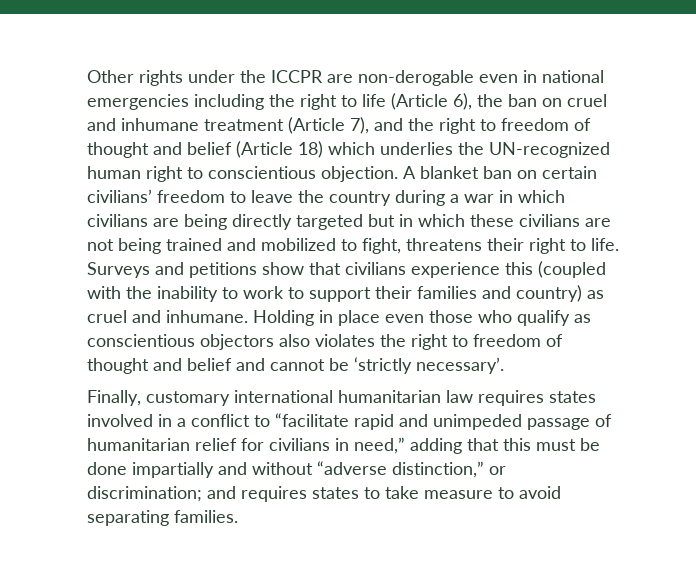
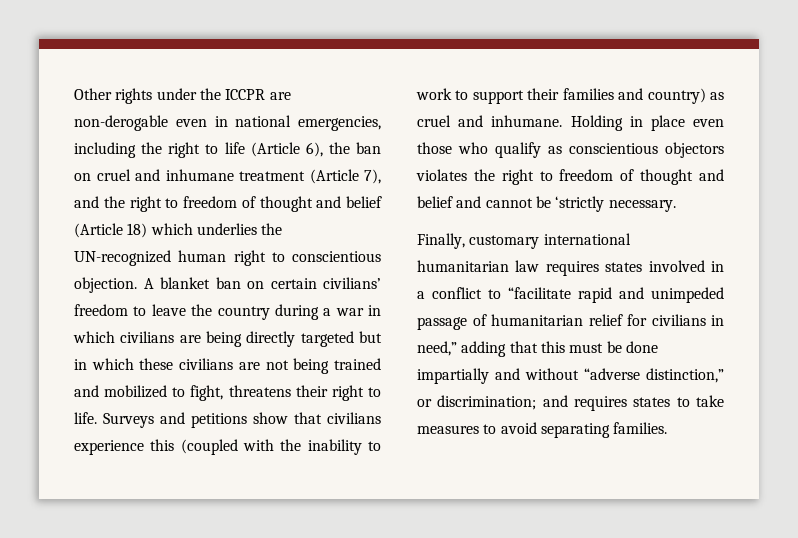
- Other rights under the ICCPR are non-derogable even in national emergencies including the right to life (Article 6), the ban on cruel and inhumane treatment (Article 7), and the right to freedom of thought and belief (Article 18) which underlies the UN-recognized human right to conscientious objection.
+ Other rights under the ICCPR are non-derogable even in national emergencies, including the right to life (Article 6), the ban on cruel and inhumane treatment (Article 7), and the right to freedom of thought and belief (Article 18) which underlies the UN-recognized human right to conscientious objection.
- Holding in place even those who qualify as conscientious objectors also violates the right to freedom of thought and belief and cannot be ‘strictly necessary’.
+ Holding in place even those who qualify as conscientious objectors violates the right to freedom of thought and belief and cannot be ‘strictly necessary.
- Finally, customary international humanitarian law requires states involved in a conflict to “facilitate rapid and unimpeded passage of humanitarian relief for civilians in need,” adding that this must be done impartially and without “adverse distinction,” or discrimination; and requires states to take measure to avoid separating families.
+ Finally, customary international humanitarian law requires states involved in a conflict to “facilitate rapid and unimpeded passage of humanitarian relief for civilians in need,” adding that this must be done impartially and without “adverse distinction,” or discrimination; and requires states to take measures to avoid separating families.

